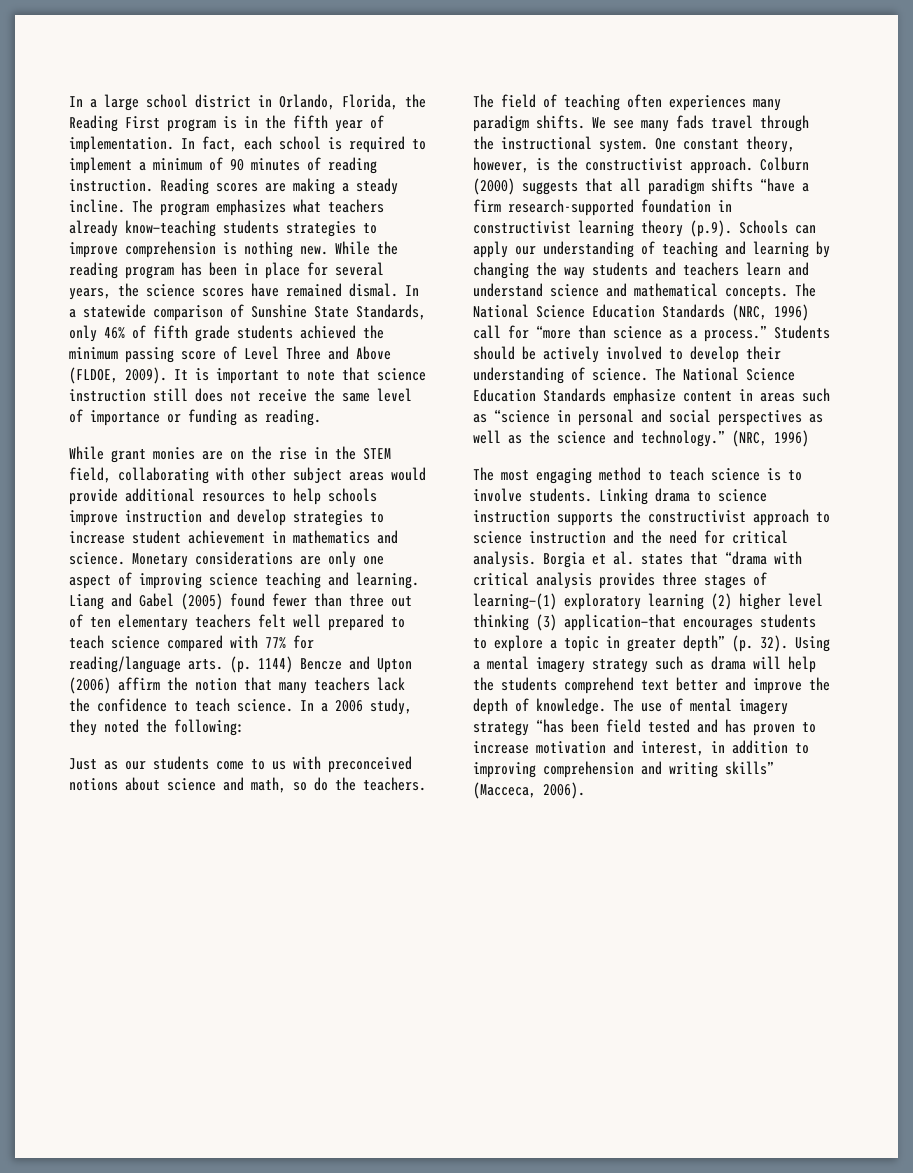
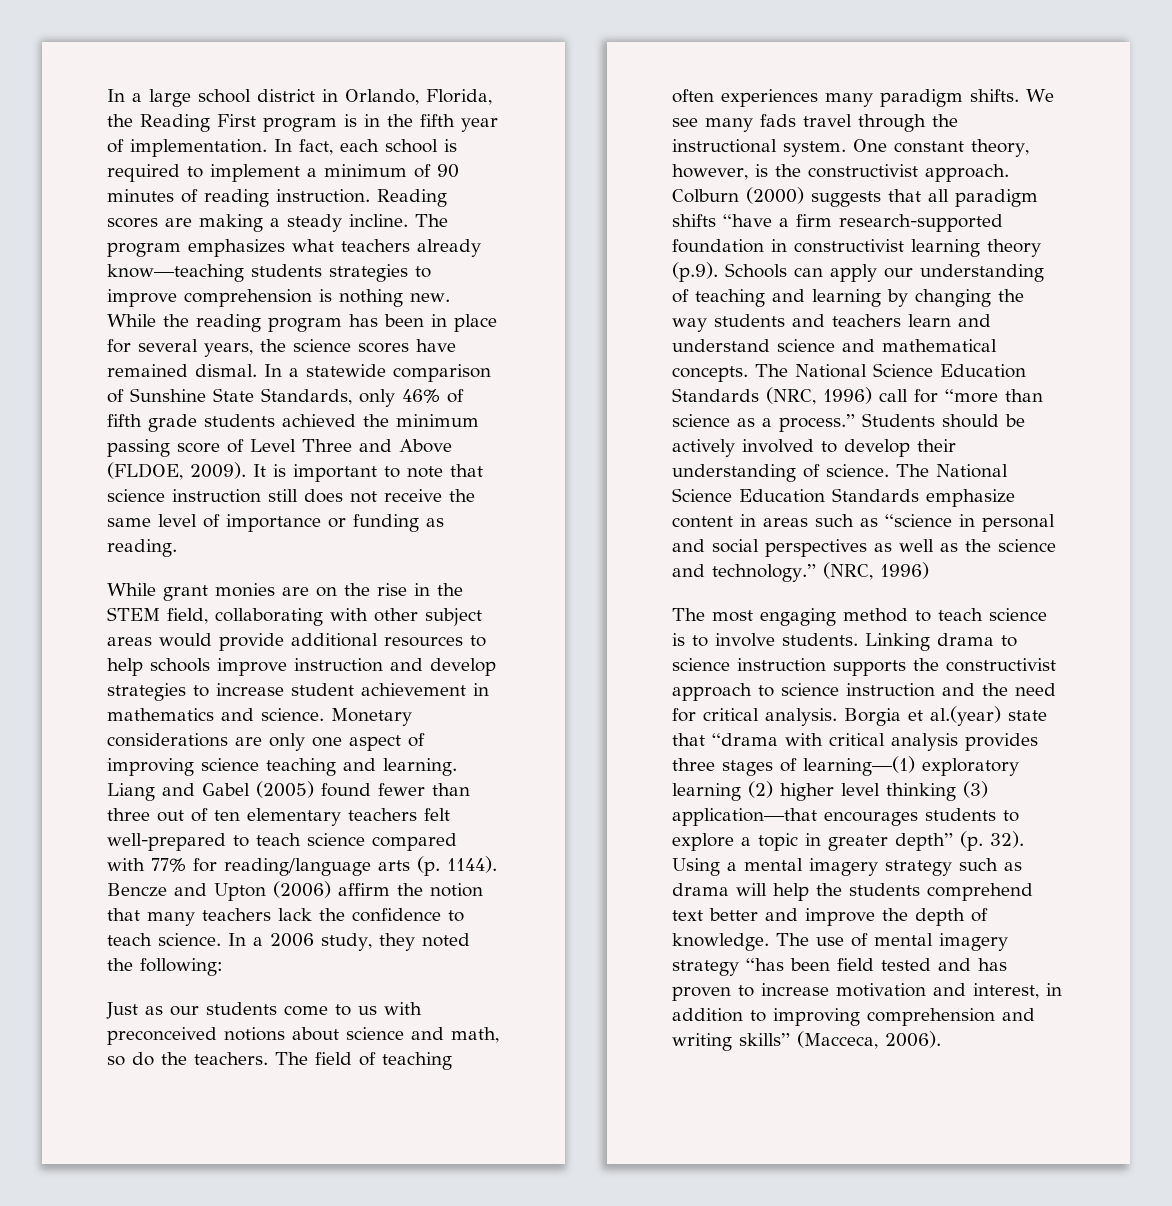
- Liang and Gabel (2005) found fewer than three out of ten elementary teachers felt well prepared to teach science compared with 77% for reading/language arts. (p. 1144) Bencze and Upton (2006) affirm the notion that many teachers lack the confidence to teach science.
+ Liang and Gabel (2005) found fewer than three out of ten elementary teachers felt well-prepared to teach science compared with 77% for reading/language arts (p. 1144). Bencze and Upton (2006) affirm the notion that many teachers lack the confidence to teach science.
- Borgia et al. states that “drama with critical analysis provides three stages of learning—(1) exploratory learning (2) higher level thinking (3) application—that encourages students to explore a topic in greater depth” (p. 32).
+ Borgia et al.(year) state that “drama with critical analysis provides three stages of learning—(1) exploratory learning (2) higher level thinking (3) application—that encourages students to explore a topic in greater depth” (p. 32).

